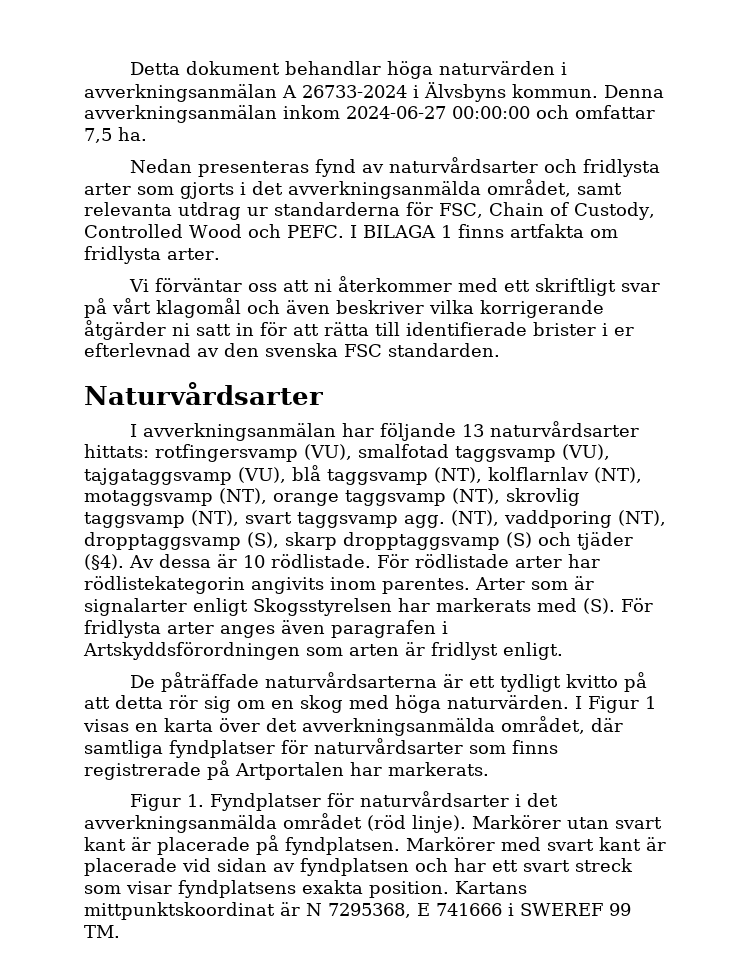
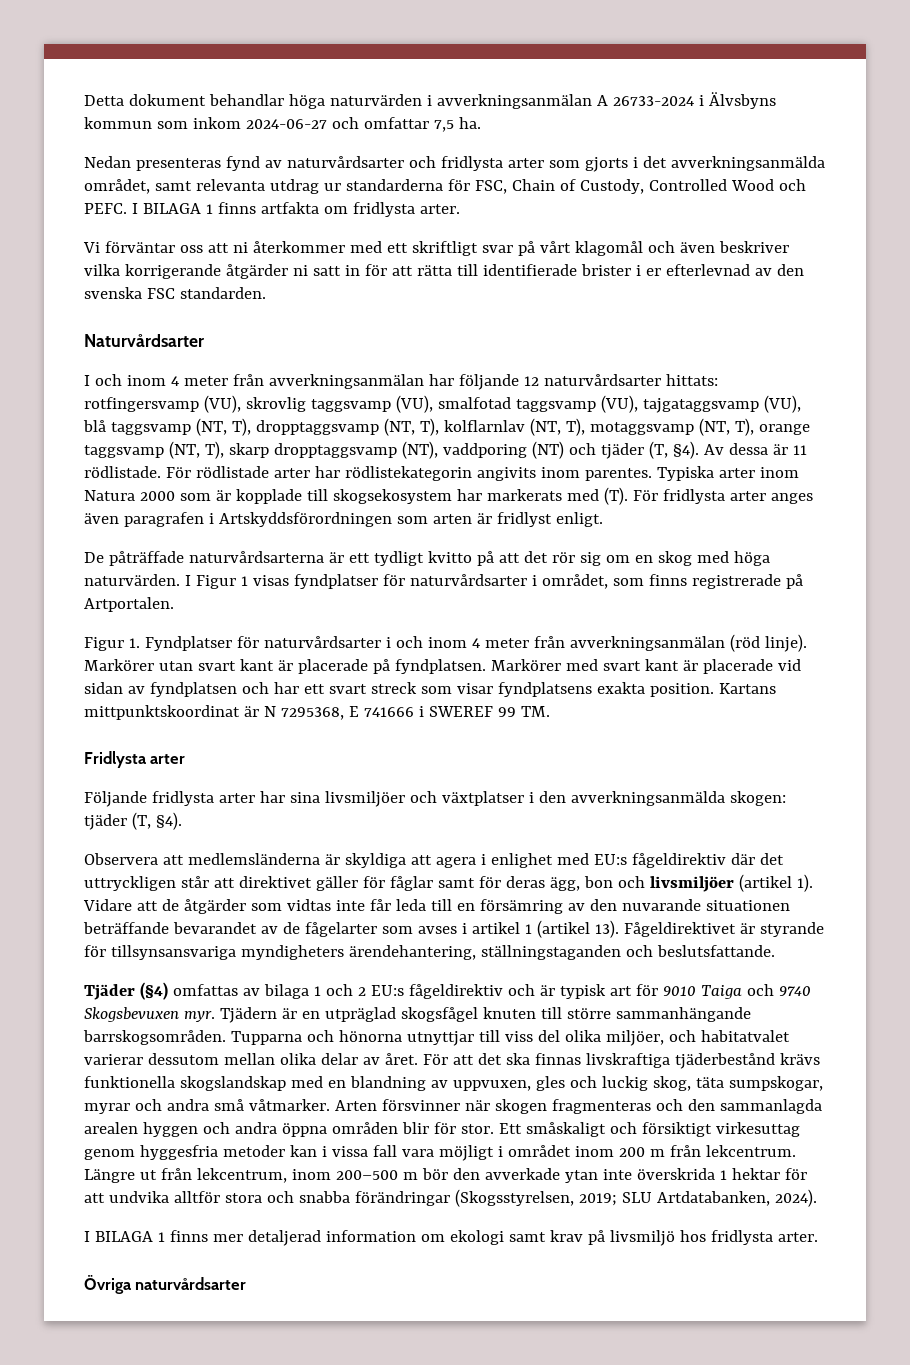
- Detta dokument behandlar höga naturvärden i avverkningsanmälan A 26733-2024 i Älvsbyns kommun. Denna avverkningsanmälan inkom 2024-06-27 00:00:00 och omfattar 7,5 ha.
+ Detta dokument behandlar höga naturvärden i avverkningsanmälan A 26733-2024 i Älvsbyns kommun som inkom 2024-06-27 och omfattar 7,5 ha.
- I avverkningsanmälan har följande 13 naturvårdsarter hittats: rotfingersvamp (VU), smalfotad taggsvamp (VU), tajgataggsvamp (VU), blå taggsvamp (NT), kolflarnlav (NT), motaggsvamp (NT), orange taggsvamp (NT), skrovlig taggsvamp (NT), svart taggsvamp agg. (NT), vaddporing (NT), dropptaggsvamp (S), skarp dropptaggsvamp (S) och tjäder (§4).
+ I och inom 4 meter från avverkningsanmälan har följande 12 naturvårdsarter hittats: rotfingersvamp (VU), skrovlig taggsvamp (VU), smalfotad taggsvamp (VU), tajgataggsvamp (VU), blå taggsvamp (NT, T), dropptaggsvamp (NT, T), kolflarnlav (NT, T), motaggsvamp (NT, T), orange taggsvamp (NT, T), skarp dropptaggsvamp (NT), vaddporing (NT) och tjäder (T, §4).
- Av dessa är 10 rödlistade.
+ Av dessa är 11 rödlistade.
- Arter som är signalarter enligt Skogsstyrelsen har markerats med (S). För fridlysta arter anges även paragrafen i Artskyddsförordningen som arten är fridlyst enligt.
+ Typiska arter inom Natura 2000 som är kopplade till skogsekosystem har markerats med (T). För fridlysta arter anges även paragrafen i Artskyddsförordningen som arten är fridlyst enligt.
- De påträffade naturvårdsarterna är ett tydligt kvitto på att detta rör sig om en skog med höga naturvärden.
+ De påträffade naturvårdsarterna är ett tydligt kvitto på att det rör sig om en skog med höga naturvärden.
- I Figur 1 visas en karta över det avverkningsanmälda området, där samtliga fyndplatser för naturvårdsarter som finns registrerade på Artportalen har markerats.
+ I Figur 1 visas fyndplatser för naturvårdsarter i området, som finns registrerade på Artportalen.
- Figur 1. Fyndplatser för naturvårdsarter i det avverkningsanmälda området (röd linje).
+ Figur 1. Fyndplatser för naturvårdsarter i och inom 4 meter från avverkningsanmälan (röd linje).
+ Fridlysta arter
+ Följande fridlysta arter har sina livsmiljöer och växtplatser i den avverkningsanmälda skogen: tjäder (T, §4).
+ Observera att medlemsländerna är skyldiga att agera i enlighet med EU:s fågeldirektiv där det uttryckligen står att direktivet gäller för fåglar samt för deras ägg, bon och livsmiljöer (artikel 1). Vidare att de åtgärder som vidtas inte får leda till en försämring av den nuvarande situationen beträffande bevarandet av de fågelarter som avses i artikel 1 (artikel 13). Fågeldirektivet är styrande för tillsynsansvariga myndigheters ärendehantering, ställningstaganden och beslutsfattande.
+ Tjäder (§4) omfattas av bilaga 1 och 2 EU:s fågeldirektiv och är typisk art för 9010 Taiga och 9740 Skogsbevuxen myr. Tjädern är en utpräglad skogsfågel knuten till större sammanhängande barrskogsområden. Tupparna och hönorna utnyttjar till viss del olika miljöer, och habitatvalet varierar dessutom mellan olika delar av året. För att det ska finnas livskraftiga tjäderbestånd krävs funktionella skogslandskap med en blandning av uppvuxen, gles och luckig skog, täta sumpskogar, myrar och andra små våtmarker. Arten försvinner när skogen fragmenteras och den sammanlagda arealen hyggen och andra öppna områden blir för stor. Ett småskaligt och försiktigt virkesuttag genom hyggesfria metoder kan i vissa fall vara möjligt i området inom 200 m från lekcentrum. Längre ut från lekcentrum, inom 200–500 m bör den avverkade ytan inte överskrida 1 hektar för att undvika alltför stora och snabba förändringar (Skogsstyrelsen, 2019; SLU Artdatabanken, 2024).
+ I BILAGA 1 finns mer detaljerad information om ekologi samt krav på livsmiljö hos fridlysta arter.
+ Övriga naturvårdsarter

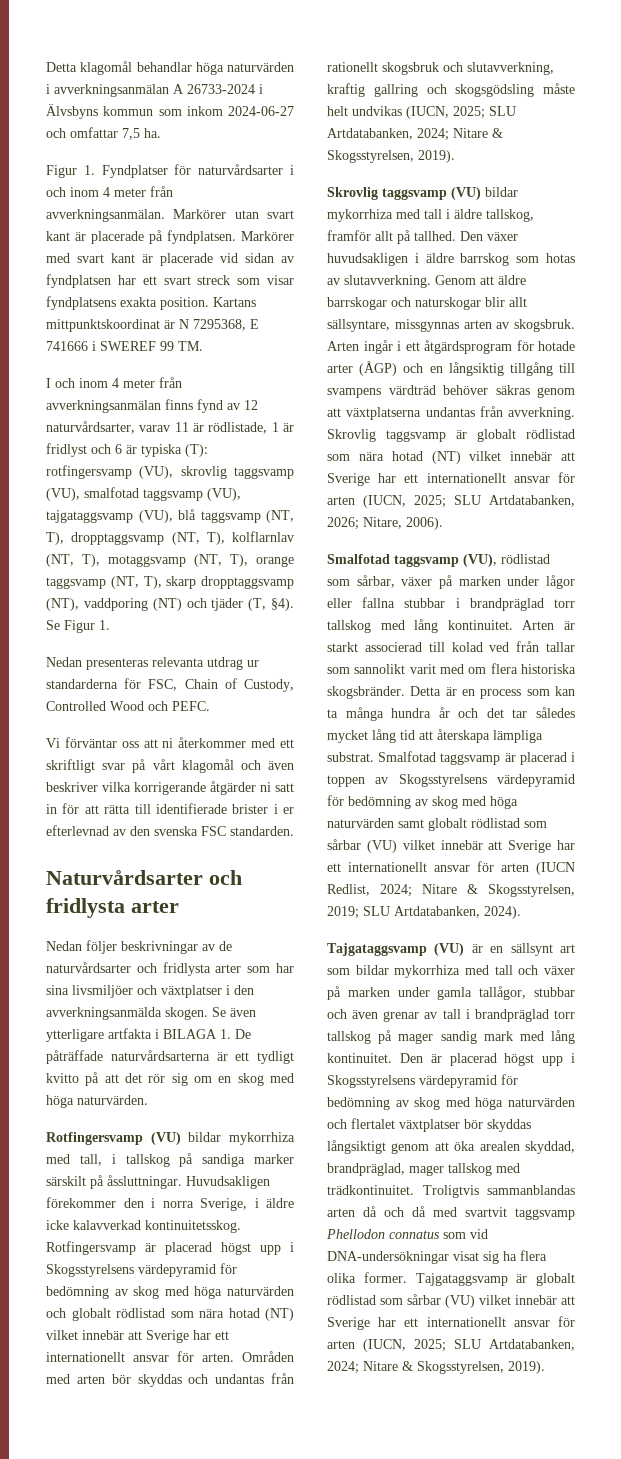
- Detta dokument behandlar höga naturvärden i avverkningsanmälan A 26733-2024 i Älvsbyns kommun som inkom 2024-06-27 och omfattar 7,5 ha.
+ Detta klagomål behandlar höga naturvärden i avverkningsanmälan A 26733-2024 i Älvsbyns kommun som inkom 2024-06-27 och omfattar 7,5 ha.
- Nedan presenteras fynd av naturvårdsarter och fridlysta arter som gjorts i det avverkningsanmälda området, samt relevanta utdrag ur standarderna för FSC, Chain of Custody, Controlled Wood och PEFC. I BILAGA 1 finns artfakta om fridlysta arter.
+ Figur 1. Fyndplatser för naturvårdsarter i och inom 4 meter från avverkningsanmälan. Markörer utan svart kant är placerade på fyndplatsen. Markörer med svart kant är placerade vid sidan av fyndplatsen har ett svart streck som visar fyndplatsens exakta position. Kartans mittpunktskoordinat är N 7295368, E 741666 i SWEREF 99 TM.
+ I och inom 4 meter från avverkningsanmälan finns fynd av 12 naturvårdsarter, varav 11 är rödlistade, 1 är fridlyst och 6 är typiska (T): rotfingersvamp (VU), skrovlig taggsvamp (VU), smalfotad taggsvamp (VU), tajgataggsvamp (VU), blå taggsvamp (NT, T), dropptaggsvamp (NT, T), kolflarnlav (NT, T), motaggsvamp (NT, T), orange taggsvamp (NT, T), skarp dropptaggsvamp (NT), vaddporing (NT) och tjäder (T, §4). Se Figur 1.
+ Nedan presenteras relevanta utdrag ur standarderna för FSC, Chain of Custody, Controlled Wood och PEFC.
- Naturvårdsarter
- I och inom 4 meter från avverkningsanmälan har följande 12 naturvårdsarter hittats: rotfingersvamp (VU), skrovlig taggsvamp (VU), smalfotad taggsvamp (VU), tajgataggsvamp (VU), blå taggsvamp (NT, T), dropptaggsvamp (NT, T), kolflarnlav (NT, T), motaggsvamp (NT, T), orange taggsvamp (NT, T), skarp dropptaggsvamp (NT), vaddporing (NT) och tjäder (T, §4). Av dessa är 11 rödlistade. För rödlistade arter har rödlistekategorin angivits inom parentes. Typiska arter inom Natura 2000 som är kopplade till skogsekosystem har markerats med (T). För fridlysta arter anges även paragrafen i Artskyddsförordningen som arten är fridlyst enligt.
- De påträffade naturvårdsarterna är ett tydligt kvitto på att det rör sig om en skog med höga naturvärden. I Figur 1 visas fyndplatser för naturvårdsarter i området, som finns registrerade på Artportalen.
- Figur 1. Fyndplatser för naturvårdsarter i och inom 4 meter från avverkningsanmälan (röd linje). Markörer utan svart kant är placerade på fyndplatsen. Markörer med svart kant är placerade vid sidan av fyndplatsen och har ett svart streck som visar fyndplatsens exakta position. Kartans mittpunktskoordinat är N 7295368, E 741666 i SWEREF 99 TM.
- Fridlysta arter
- Följande fridlysta arter har sina livsmiljöer och växtplatser i den avverkningsanmälda skogen: tjäder (T, §4).
- Observera att medlemsländerna är skyldiga att agera i enlighet med EU:s fågeldirektiv där det uttryckligen står att direktivet gäller för fåglar samt för deras ägg, bon och livsmiljöer (artikel 1). Vidare att de åtgärder som vidtas inte får leda till en försämring av den nuvarande situationen beträffande bevarandet av de fågelarter som avses i artikel 1 (artikel 13). Fågeldirektivet är styrande för tillsynsansvariga myndigheters ärendehantering, ställningstaganden och beslutsfattande.
- Tjäder (§4) omfattas av bilaga 1 och 2 EU:s fågeldirektiv och är typisk art för 9010 Taiga och 9740 Skogsbevuxen myr. Tjädern är en utpräglad skogsfågel knuten till större sammanhängande barrskogsområden. Tupparna och hönorna utnyttjar till viss del olika miljöer, och habitatvalet varierar dessutom mellan olika delar av året. För att det ska finnas livskraftiga tjäderbestånd krävs funktionella skogslandskap med en blandning av uppvuxen, gles och luckig skog, täta sumpskogar, myrar och andra små våtmarker. Arten försvinner när skogen fragmenteras och den sammanlagda arealen hyggen och andra öppna områden blir för stor. Ett småskaligt och försiktigt virkesuttag genom hyggesfria metoder kan i vissa fall vara möjligt i området inom 200 m från lekcentrum. Längre ut från lekcentrum, inom 200–500 m bör den avverkade ytan inte överskrida 1 hektar för att undvika alltför stora och snabba förändringar (Skogsstyrelsen, 2019; SLU Artdatabanken, 2024).
- I BILAGA 1 finns mer detaljerad information om ekologi samt krav på livsmiljö hos fridlysta arter.
- Övriga naturvårdsarter
+ Naturvårdsarter och fridlysta arter
+ Nedan följer beskrivningar av de naturvårdsarter och fridlysta arter som har sina livsmiljöer och växtplatser i den avverkningsanmälda skogen. Se även ytterligare artfakta i BILAGA 1. De påträffade naturvårdsarterna är ett tydligt kvitto på att det rör sig om en skog med höga naturvärden.
+ Rotfingersvamp (VU) bildar mykorrhiza med tall, i tallskog på sandiga marker särskilt på åssluttningar. Huvudsakligen förekommer den i norra Sverige, i äldre icke kalavverkad kontinuitetsskog. Rotfingersvamp är placerad högst upp i Skogsstyrelsens värdepyramid för bedömning av skog med höga naturvärden och globalt rödlistad som nära hotad (NT) vilket innebär att Sverige har ett internationellt ansvar för arten. Områden med arten bör skyddas och undantas från rationellt skogsbruk och slutavverkning, kraftig gallring och skogsgödsling måste helt undvikas (IUCN, 2025; SLU Artdatabanken, 2024; Nitare & Skogsstyrelsen, 2019).
+ Skrovlig taggsvamp (VU) bildar mykorrhiza med tall i äldre tallskog, framför allt på tallhed. Den växer huvudsakligen i äldre barrskog som hotas av slutavverkning. Genom att äldre barrskogar och naturskogar blir allt sällsyntare, missgynnas arten av skogsbruk. Arten ingår i ett åtgärdsprogram för hotade arter (ÅGP) och en långsiktig tillgång till svampens värdträd behöver säkras genom att växtplatserna undantas från avverkning. Skrovlig taggsvamp är globalt rödlistad som nära hotad (NT) vilket innebär att Sverige har ett internationellt ansvar för arten (IUCN, 2025; SLU Artdatabanken, 2026; Nitare, 2006).
+ Smalfotad taggsvamp (VU), rödlistad som sårbar, växer på marken under lågor eller fallna stubbar i brandpräglad torr tallskog med lång kontinuitet. Arten är starkt associerad till kolad ved från tallar som sannolikt varit med om flera historiska skogsbränder. Detta är en process som kan ta många hundra år och det tar således mycket lång tid att återskapa lämpliga substrat. Smalfotad taggsvamp är placerad i toppen av Skogsstyrelsens värdepyramid för bedömning av skog med höga naturvärden samt globalt rödlistad som sårbar (VU) vilket innebär att Sverige har ett internationellt ansvar för arten (IUCN Redlist, 2024; Nitare & Skogsstyrelsen, 2019; SLU Artdatabanken, 2024).
+ Tajgataggsvamp (VU) är en sällsynt art som bildar mykorrhiza med tall och växer på marken under gamla tallågor, stubbar och även grenar av tall i brandpräglad torr tallskog på mager sandig mark med lång kontinuitet. Den är placerad högst upp i Skogsstyrelsens värdepyramid för bedömning av skog med höga naturvärden och flertalet växtplatser bör skyddas långsiktigt genom att öka arealen skyddad, brandpräglad, mager tallskog med trädkontinuitet. Troligtvis sammanblandas arten då och då med svartvit taggsvamp Phellodon connatus som vid DNA-undersökningar visat sig ha flera olika former. Tajgataggsvamp är globalt rödlistad som sårbar (VU) vilket innebär att Sverige har ett internationellt ansvar för arten (IUCN, 2025; SLU Artdatabanken, 2024; Nitare & Skogsstyrelsen, 2019).

